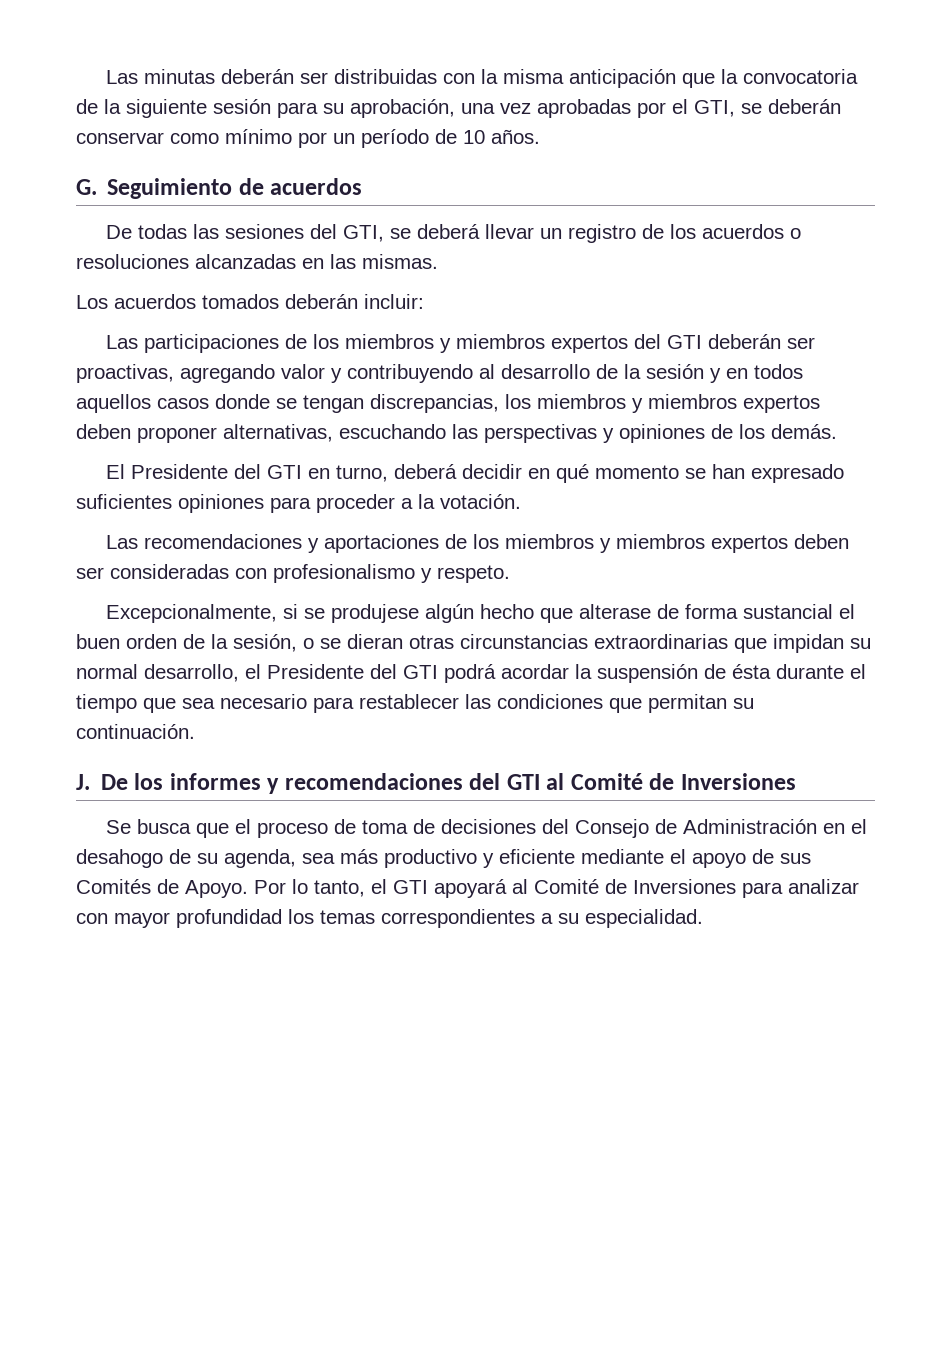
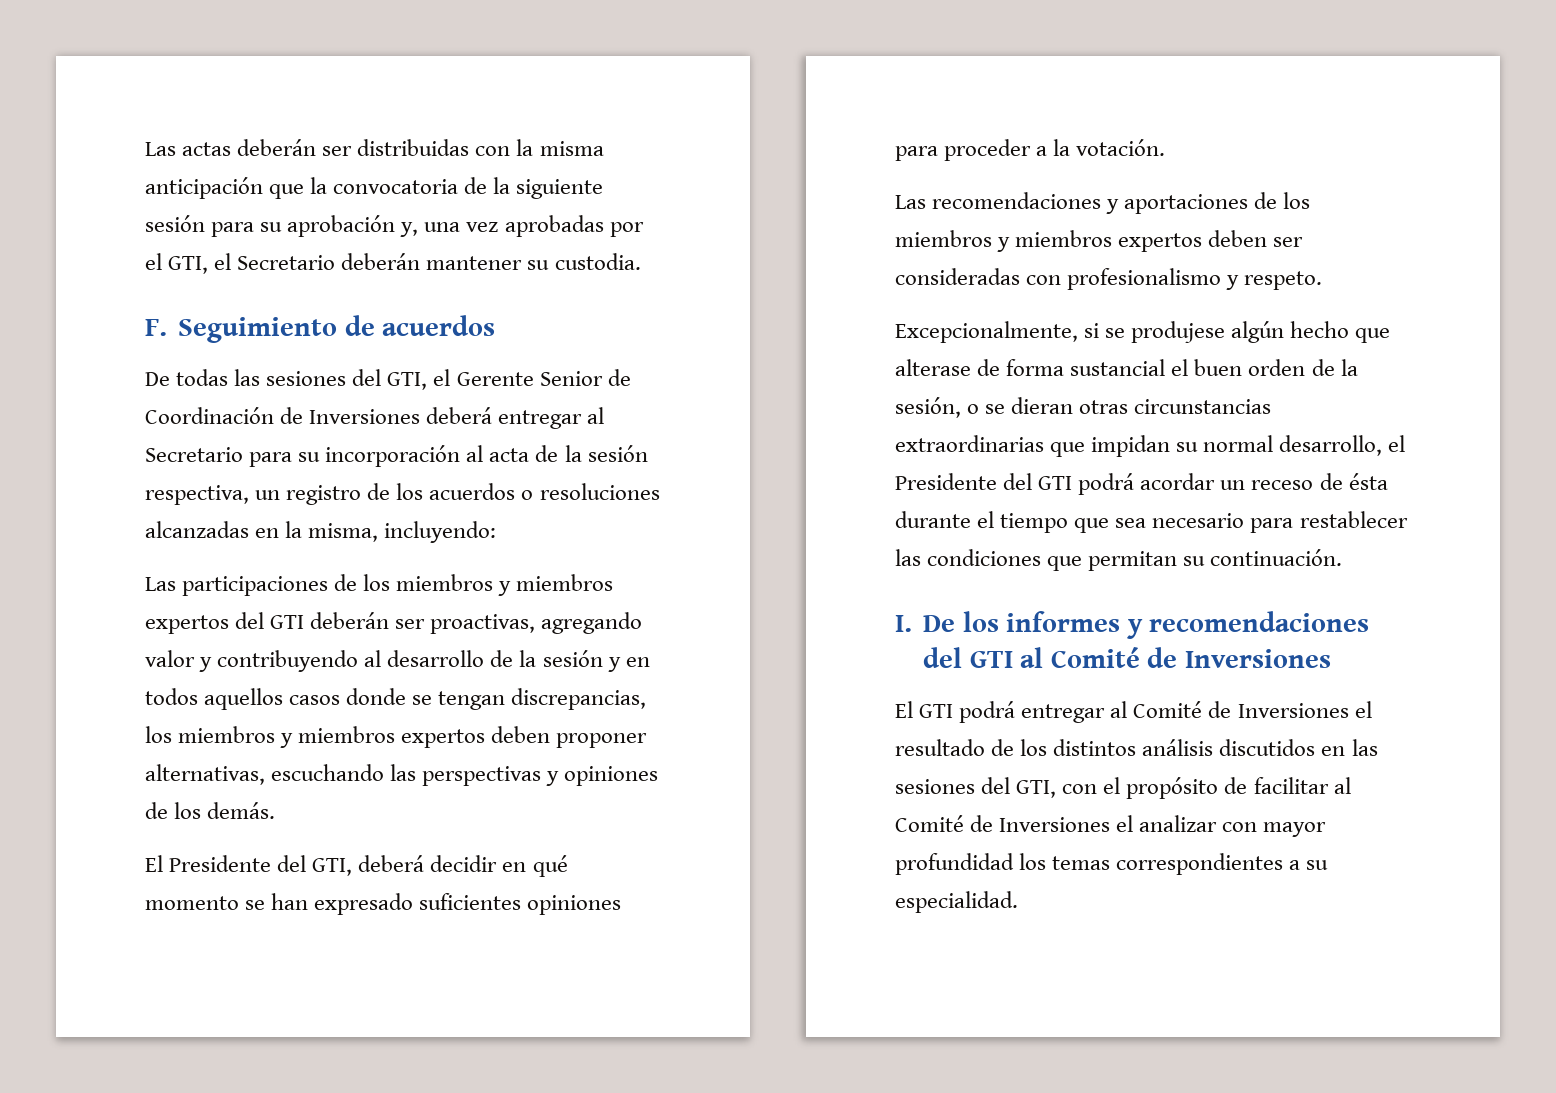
- Las minutas deberán ser distribuidas con la misma anticipación que la convocatoria de la siguiente sesión para su aprobación, una vez aprobadas por el GTI, se deberán conservar como mínimo por un período de 10 años.
- G. Seguimiento de acuerdos
+ Las actas deberán ser distribuidas con la misma anticipación que la convocatoria de la siguiente sesión para su aprobación y, una vez aprobadas por el GTI, el Secretario deberán mantener su custodia.
+ F. Seguimiento de acuerdos
- De todas las sesiones del GTI, se deberá llevar un registro de los acuerdos o resoluciones alcanzadas en las mismas.
- Los acuerdos tomados deberán incluir:
+ De todas las sesiones del GTI, el Gerente Senior de Coordinación de Inversiones deberá entregar al Secretario para su incorporación al acta de la sesión respectiva, un registro de los acuerdos o resoluciones alcanzadas en la misma, incluyendo:
- El Presidente del GTI en turno, deberá decidir en qué momento se han expresado suficientes opiniones para proceder a la votación.
+ El Presidente del GTI, deberá decidir en qué momento se han expresado suficientes opiniones para proceder a la votación.
- Excepcionalmente, si se produjese algún hecho que alterase de forma sustancial el buen orden de la sesión, o se dieran otras circunstancias extraordinarias que impidan su normal desarrollo, el Presidente del GTI podrá acordar la suspensión de ésta durante el tiempo que sea necesario para restablecer las condiciones que permitan su continuación.
+ Excepcionalmente, si se produjese algún hecho que alterase de forma sustancial el buen orden de la sesión, o se dieran otras circunstancias extraordinarias que impidan su normal desarrollo, el Presidente del GTI podrá acordar un receso de ésta durante el tiempo que sea necesario para restablecer las condiciones que permitan su continuación.
- J. De los informes y recomendaciones del GTI al Comité de Inversiones
+ I. De los informes y recomendaciones del GTI al Comité de Inversiones
- Se busca que el proceso de toma de decisiones del Consejo de Administración en el desahogo de su agenda, sea más productivo y eficiente mediante el apoyo de sus Comités de Apoyo. Por lo tanto, el GTI apoyará al Comité de Inversiones para analizar con mayor profundidad los temas correspondientes a su especialidad.
+ El GTI podrá entregar al Comité de Inversiones el resultado de los distintos análisis discutidos en las sesiones del GTI, con el propósito de facilitar al Comité de Inversiones el analizar con mayor profundidad los temas correspondientes a su especialidad.

